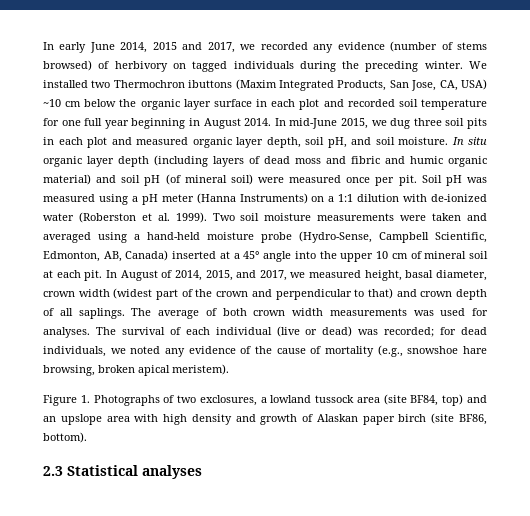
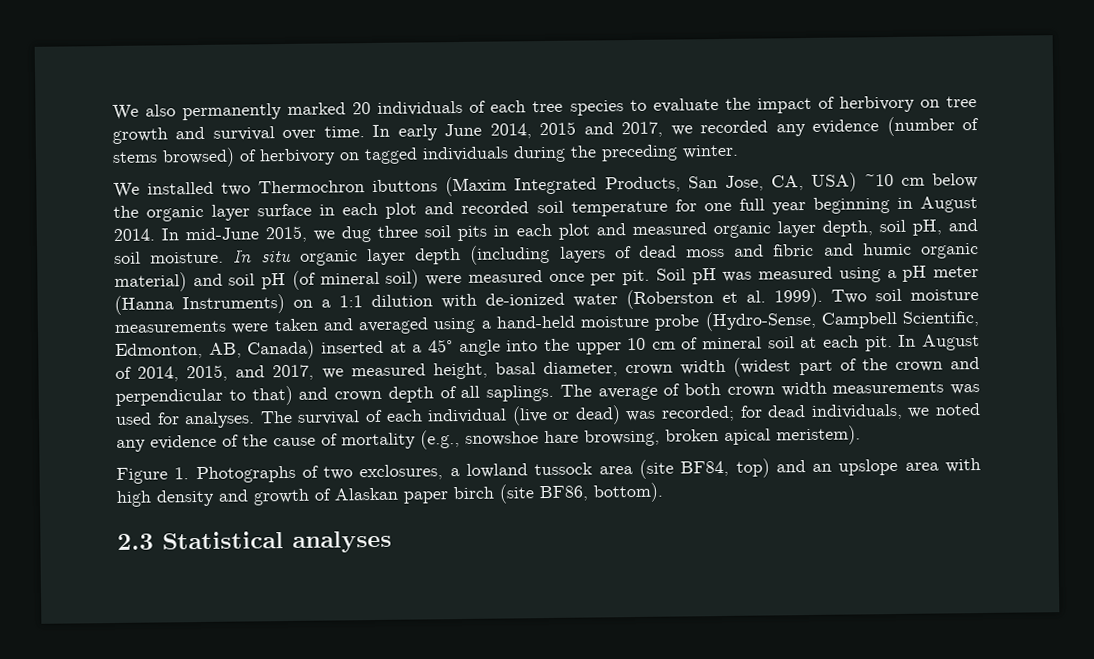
+ We also permanently marked 20 individuals of each tree species to evaluate the impact of herbivory on tree growth and survival over time.
- In early June 2014, 2015 and 2017, we recorded any evidence (number of stems browsed) of herbivory on tagged individuals during the preceding winter. We installed two Thermochron ibuttons (Maxim Integrated Products, San Jose, CA, USA) ~10 cm below the organic layer surface in each plot and recorded soil temperature for one full year beginning in August 2014.
+ In early June 2014, 2015 and 2017, we recorded any evidence (number of stems browsed) of herbivory on tagged individuals during the preceding winter.
+ We installed two Thermochron ibuttons (Maxim Integrated Products, San Jose, CA, USA) ~10 cm below the organic layer surface in each plot and recorded soil temperature for one full year beginning in August 2014.

